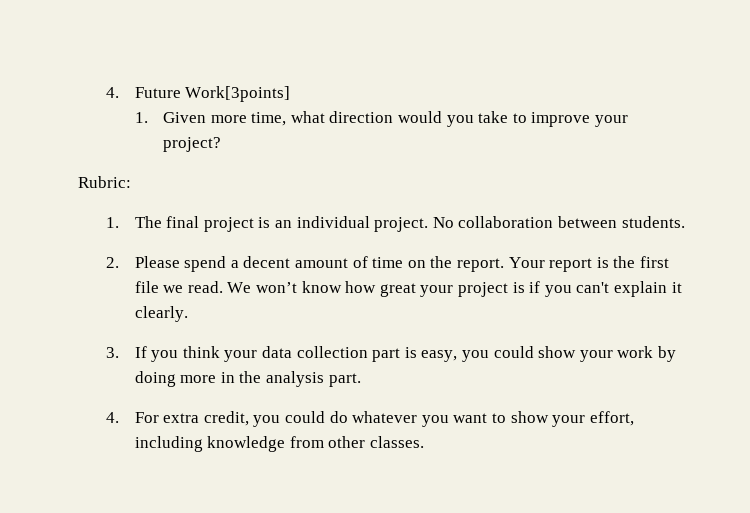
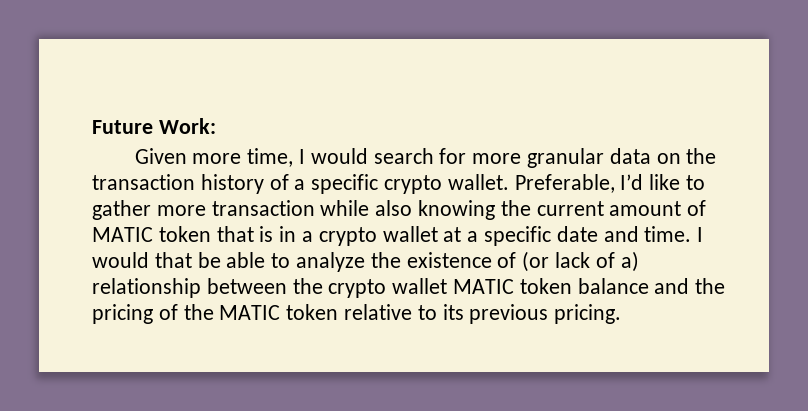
- 4. Future Work[3points]
- 1. Given more time, what direction would you take to improve your project?
- Rubric:
- 1. The final project is an individual project. No collaboration between students.
- 2. Please spend a decent amount of time on the report. Your report is the first file we read. We won’t know how great your project is if you can't explain it clearly.
- 3. If you think your data collection part is easy, you could show your work by doing more in the analysis part.
- 4. For extra credit, you could do whatever you want to show your effort, including knowledge from other classes.
+ Future Work:
+ Given more time, I would search for more granular data on the transaction history of a specific crypto wallet. Preferable, I’d like to gather more transaction while also knowing the current amount of MATIC token that is in a crypto wallet at a specific date and time. I would that be able to analyze the existence of (or lack of a) relationship between the crypto wallet MATIC token balance and the pricing of the MATIC token relative to its previous pricing.

